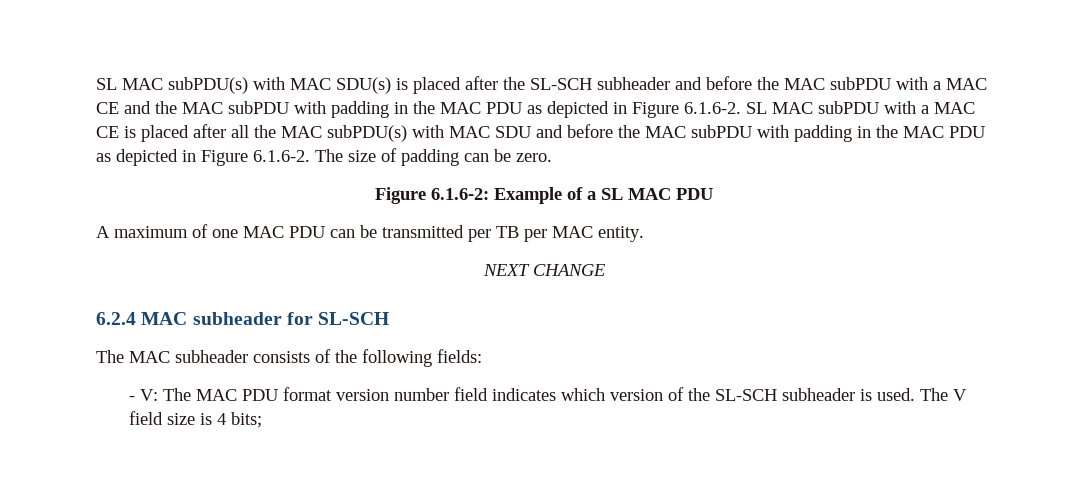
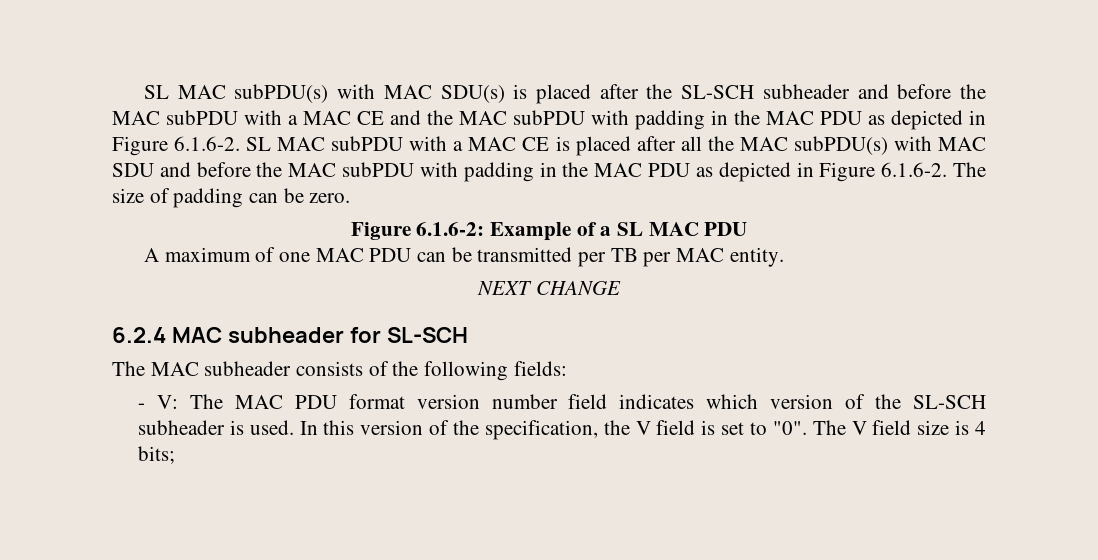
+ In this version of the specification, the V field is set to "0".

